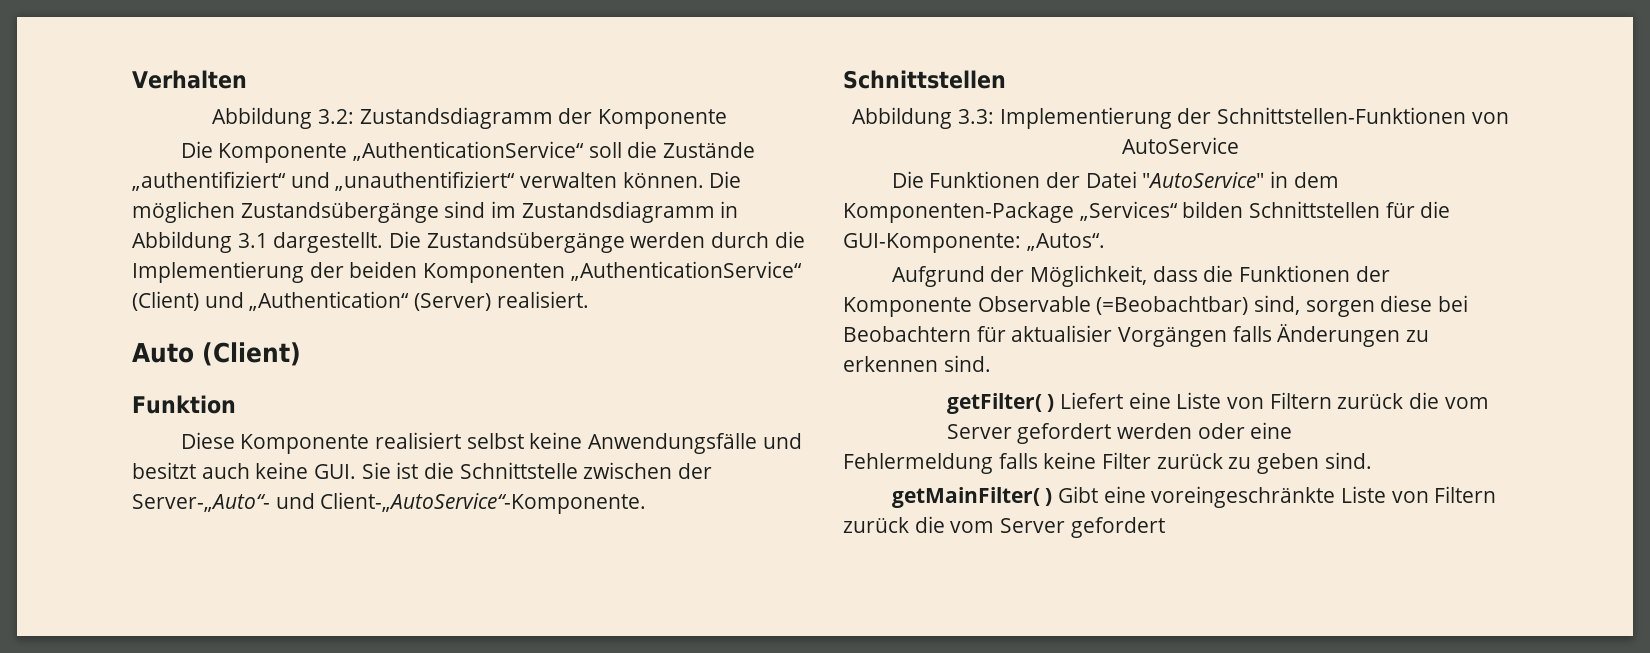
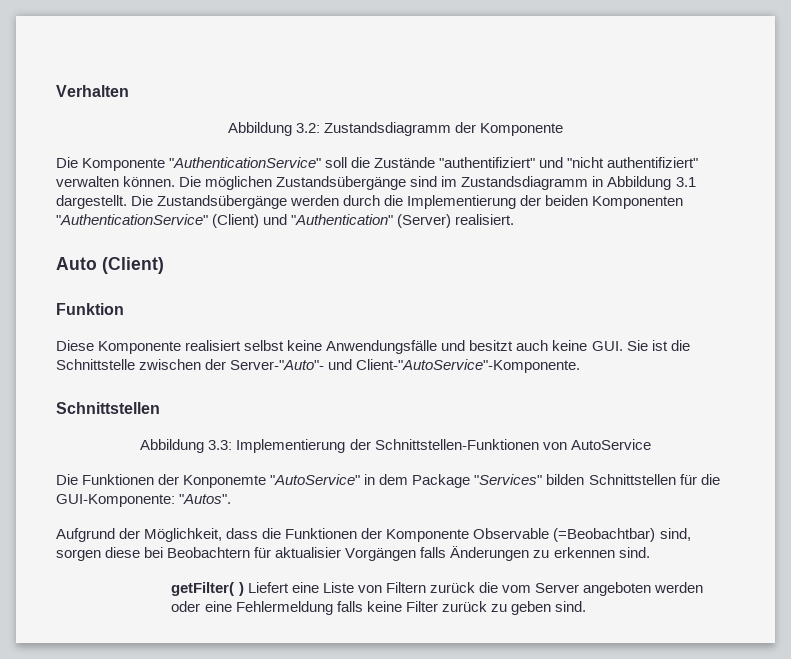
- Die Komponente „AuthenticationService“ soll die Zustände „authentifiziert“ und „unauthentifiziert“ verwalten können.
+ Die Komponente "AuthenticationService" soll die Zustände "authentifiziert" und "nicht authentifiziert" verwalten können.
- Die Zustandsübergänge werden durch die Implementierung der beiden Komponenten „AuthenticationService“ (Client) und „Authentication“ (Server) realisiert.
+ Die Zustandsübergänge werden durch die Implementierung der beiden Komponenten "AuthenticationService" (Client) und "Authentication" (Server) realisiert.
- Diese Komponente realisiert selbst keine Anwendungsfälle und besitzt auch keine GUI. Sie ist die Schnittstelle zwischen der Server-„Auto“- und Client-„AutoService“-Komponente.
+ Diese Komponente realisiert selbst keine Anwendungsfälle und besitzt auch keine GUI. Sie ist die Schnittstelle zwischen der Server-"Auto"- und Client-"AutoService"-Komponente.
- Die Funktionen der Datei "AutoService" in dem Komponenten-Package „Services“ bilden Schnittstellen für die GUI-Komponente: „Autos“.
+ Die Funktionen der Konponemte "AutoService" in dem Package "Services" bilden Schnittstellen für die GUI-Komponente: "Autos".
- getFilter( ) Liefert eine Liste von Filtern zurück die vom Server gefordert werden oder eine
- Fehlermeldung falls keine Filter zurück zu geben sind.
+ getFilter( ) Liefert eine Liste von Filtern zurück die vom Server angeboten werden oder eine Fehlermeldung falls keine Filter zurück zu geben sind.
- getMainFilter( ) Gibt eine voreingeschränkte Liste von Filtern zurück die vom Server gefordert

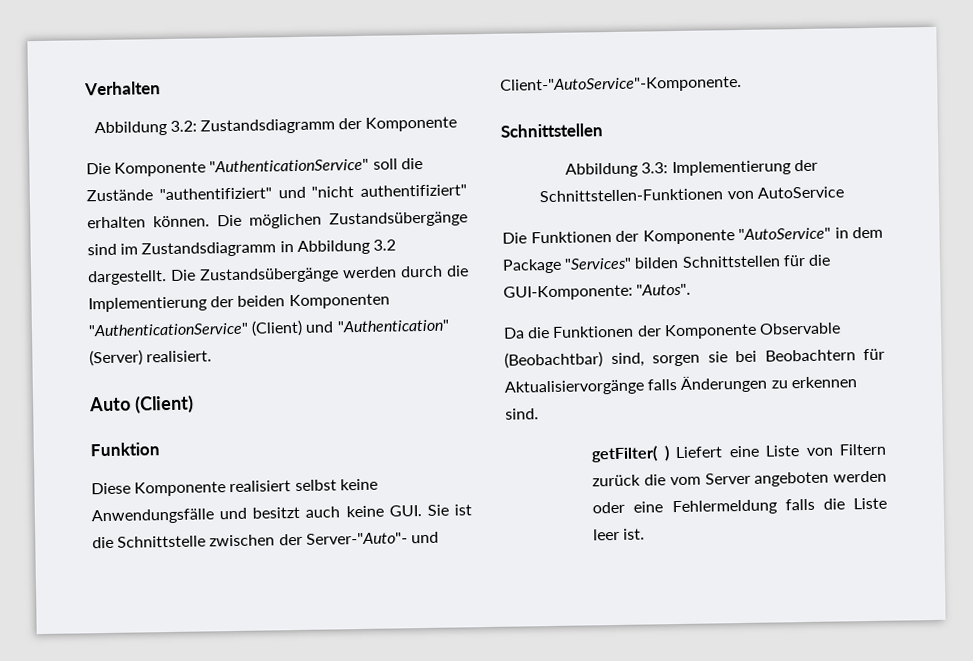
- Die Komponente "AuthenticationService" soll die Zustände "authentifiziert" und "nicht authentifiziert" verwalten können.
+ Die Komponente "AuthenticationService" soll die Zustände "authentifiziert" und "nicht authentifiziert" erhalten können.
- Die möglichen Zustandsübergänge sind im Zustandsdiagramm in Abbildung 3.1 dargestellt.
+ Die möglichen Zustandsübergänge sind im Zustandsdiagramm in Abbildung 3.2 dargestellt.
- Die Funktionen der Konponemte "AutoService" in dem Package "Services" bilden Schnittstellen für die GUI-Komponente: "Autos".
+ Die Funktionen der Komponente "AutoService" in dem Package "Services" bilden Schnittstellen für die GUI-Komponente: "Autos".
- Aufgrund der Möglichkeit, dass die Funktionen der Komponente Observable (=Beobachtbar) sind, sorgen diese bei Beobachtern für aktualisier Vorgängen falls Änderungen zu erkennen sind.
+ Da die Funktionen der Komponente Observable (Beobachtbar) sind, sorgen sie bei Beobachtern für Aktualisiervorgänge falls Änderungen zu erkennen sind.
- getFilter( ) Liefert eine Liste von Filtern zurück die vom Server angeboten werden oder eine Fehlermeldung falls keine Filter zurück zu geben sind.
+ getFilter( ) Liefert eine Liste von Filtern zurück die vom Server angeboten werden oder eine Fehlermeldung falls die Liste leer ist.

